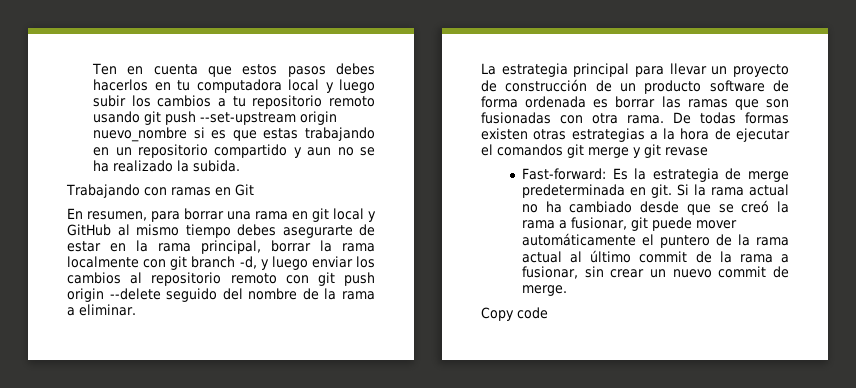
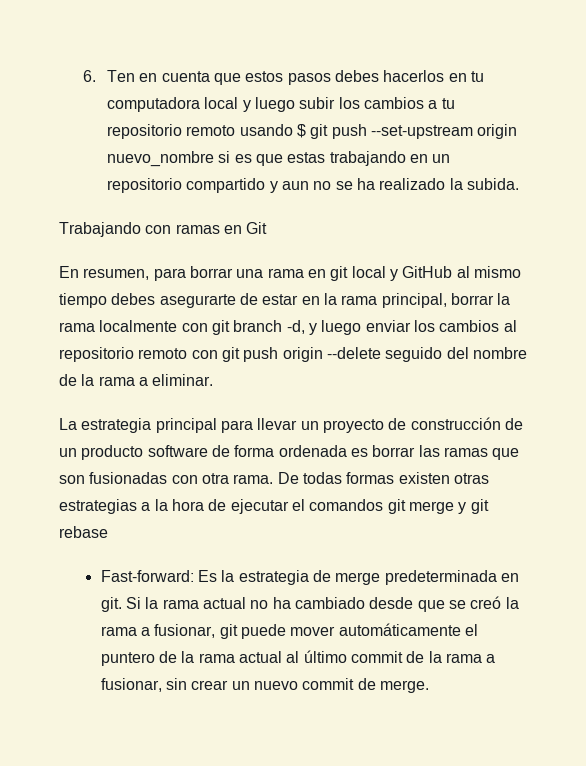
- Ten en cuenta que estos pasos debes hacerlos en tu computadora local y luego subir los cambios a tu repositorio remoto usando git push --set-upstream origin nuevo_nombre si es que estas trabajando en un repositorio compartido y aun no se ha realizado la subida.
+ 6. Ten en cuenta que estos pasos debes hacerlos en tu computadora local y luego subir los cambios a tu repositorio remoto usando $ git push --set-upstream origin nuevo_nombre si es que estas trabajando en un repositorio compartido y aun no se ha realizado la subida.
- De todas formas existen otras estrategias a la hora de ejecutar el comandos git merge y git revase
+ De todas formas existen otras estrategias a la hora de ejecutar el comandos git merge y git rebase
- Copy code

